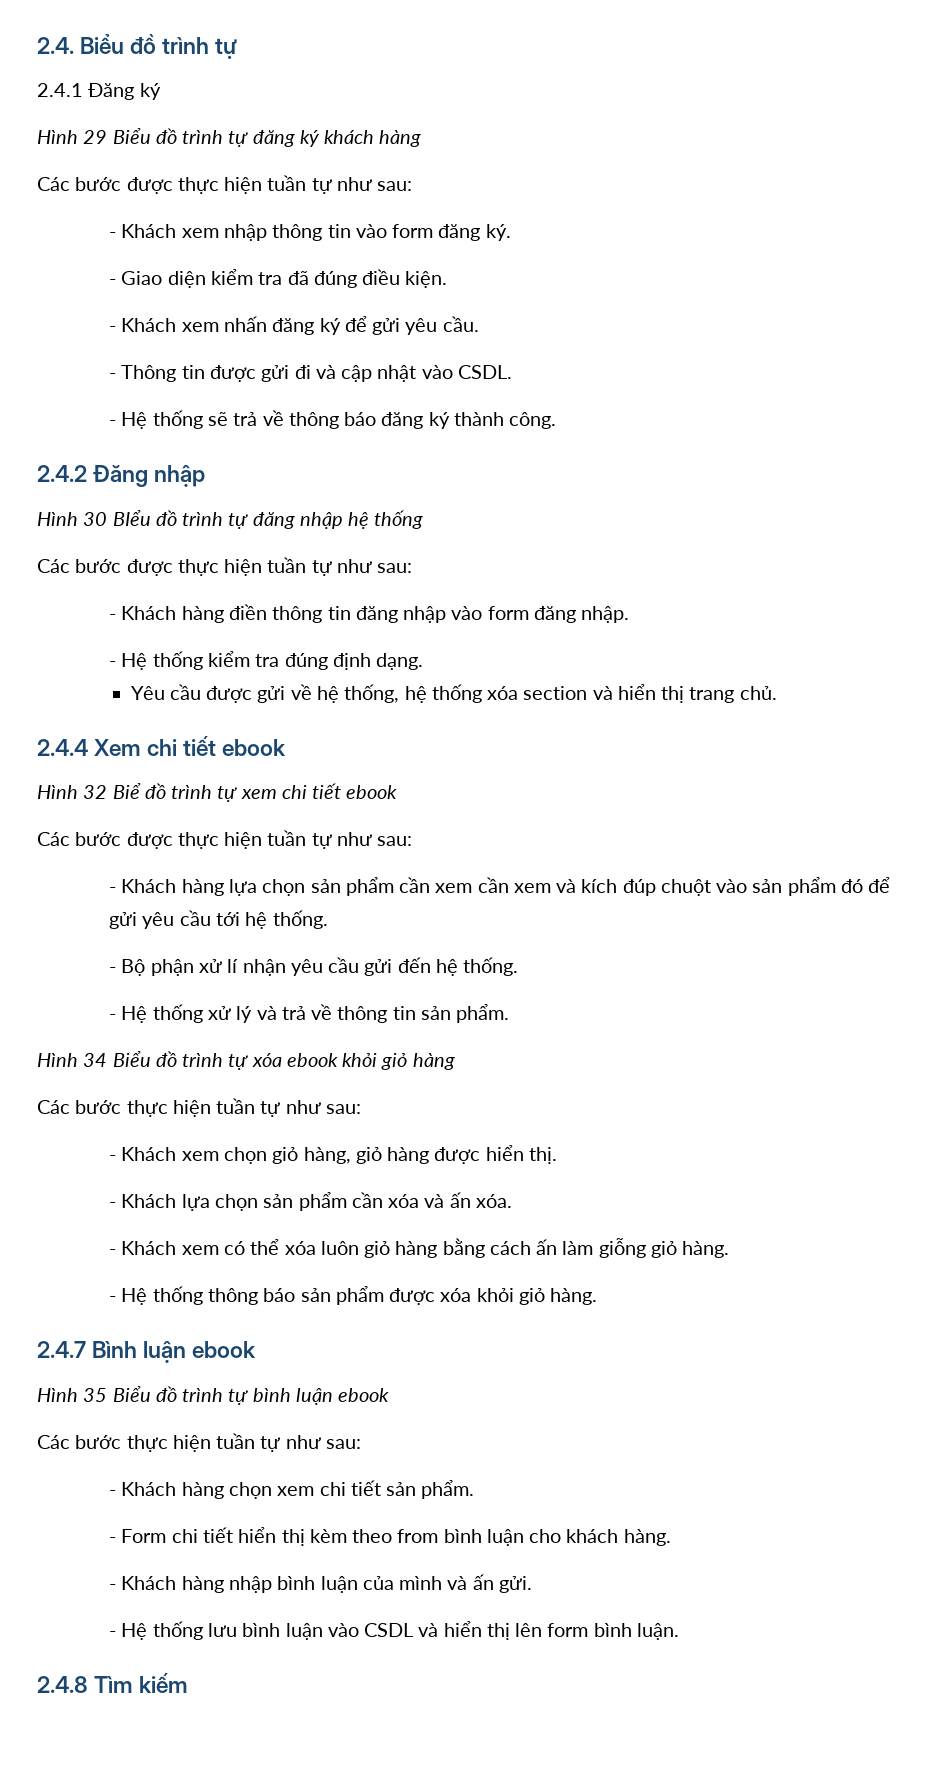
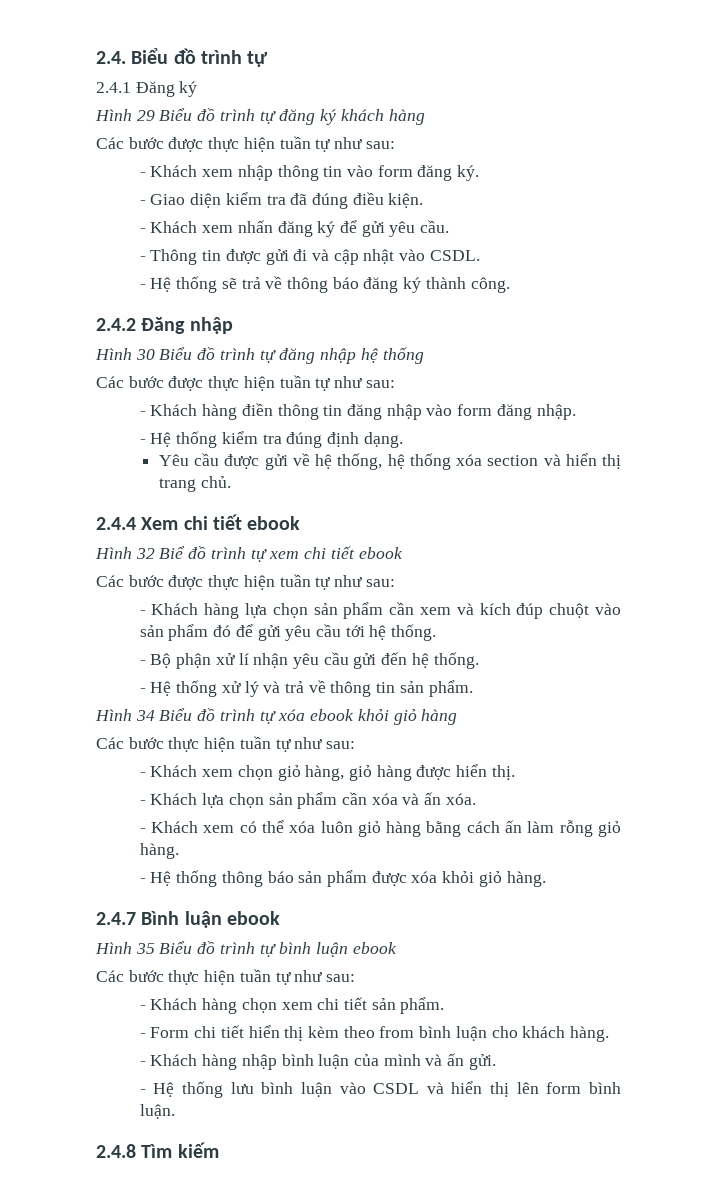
- Hình 30 BIểu đồ trình tự đăng nhập hệ thống
+ Hình 30 Biểu đồ trình tự đăng nhập hệ thống
- - Khách hàng lựa chọn sản phẩm cần xem cần xem và kích đúp chuột vào sản phẩm đó để gửi yêu cầu tới hệ thống.
+ - Khách hàng lựa chọn sản phẩm cần xem và kích đúp chuột vào sản phẩm đó để gửi yêu cầu tới hệ thống.
- - Khách xem có thể xóa luôn giỏ hàng bằng cách ấn làm giỗng giỏ hàng.
+ - Khách xem có thể xóa luôn giỏ hàng bằng cách ấn làm rỗng giỏ hàng.

